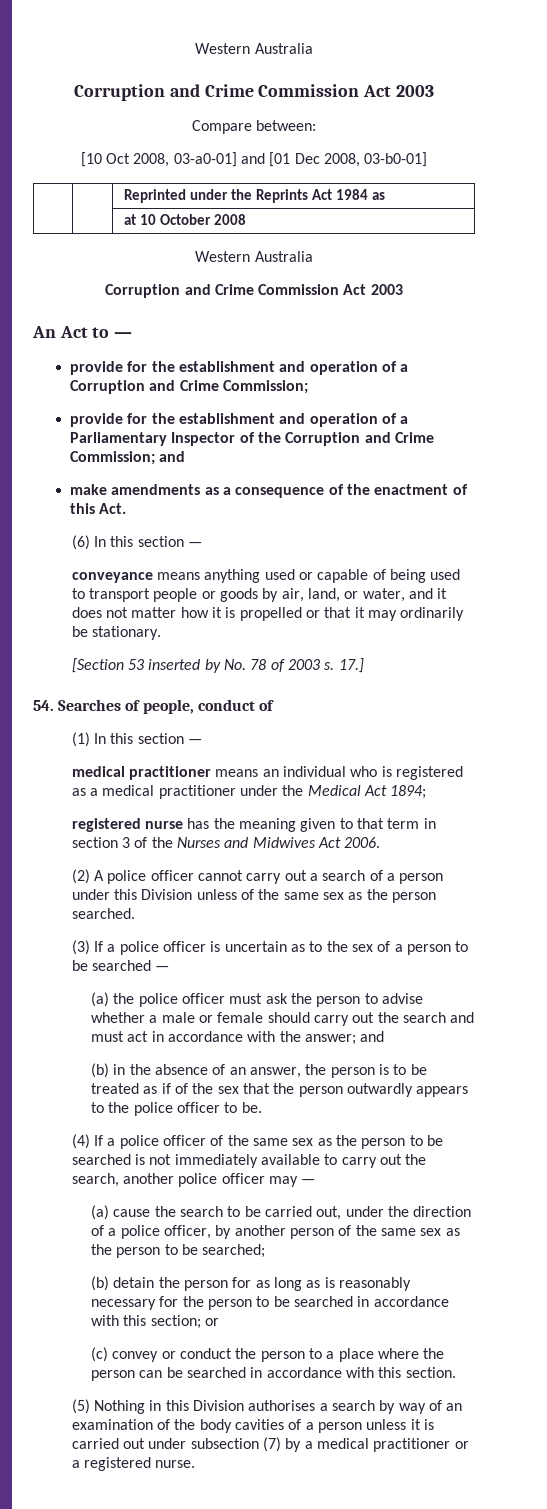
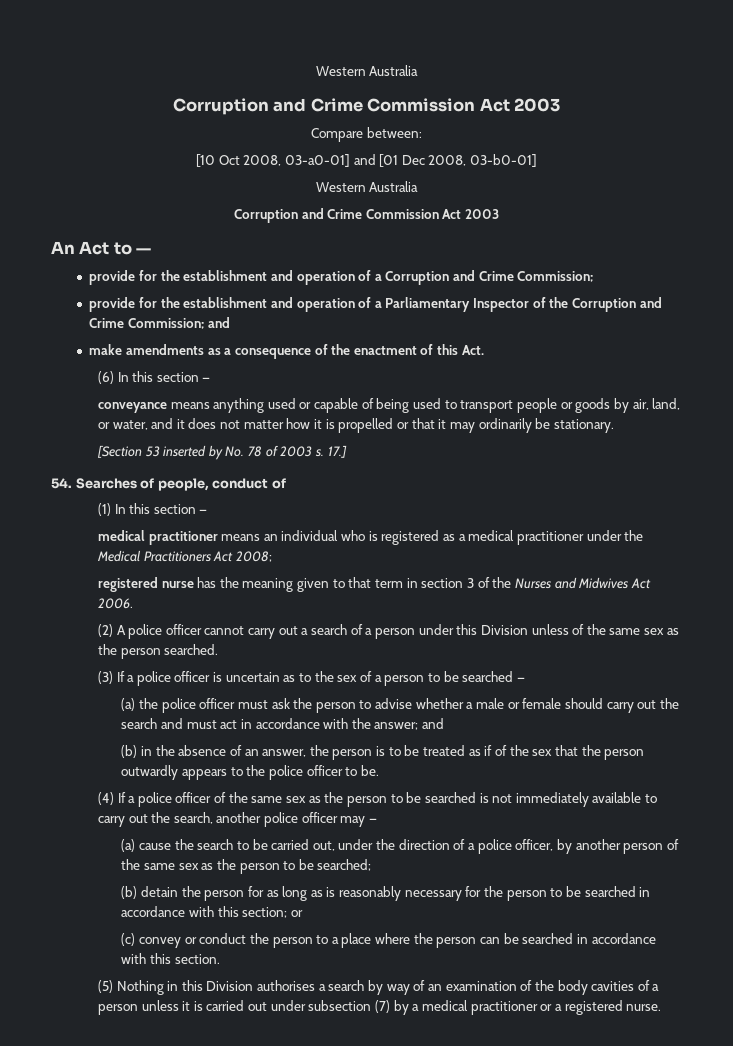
- | | Reprinted under the Reprints Act 1984 as
- | | at 10 October 2008
- medical practitioner means an individual who is registered as a medical practitioner under the Medical Act 1894;
+ medical practitioner means an individual who is registered as a medical practitioner under the Medical Practitioners Act 2008;

